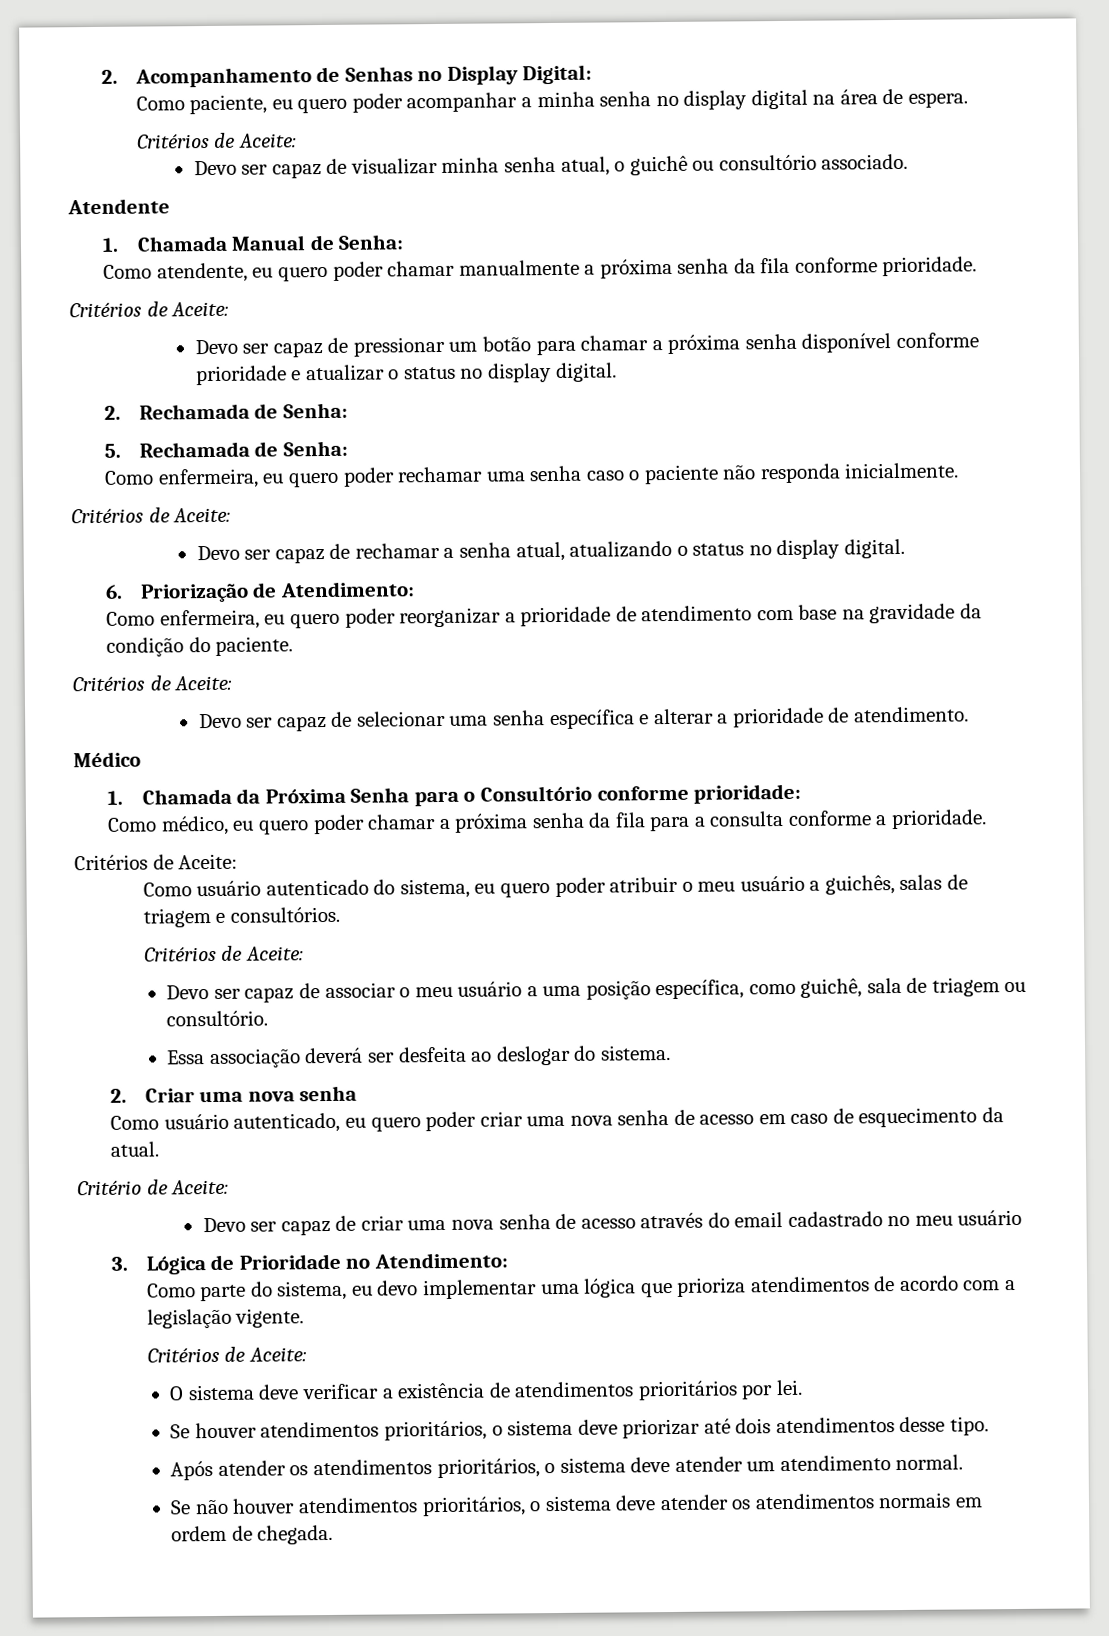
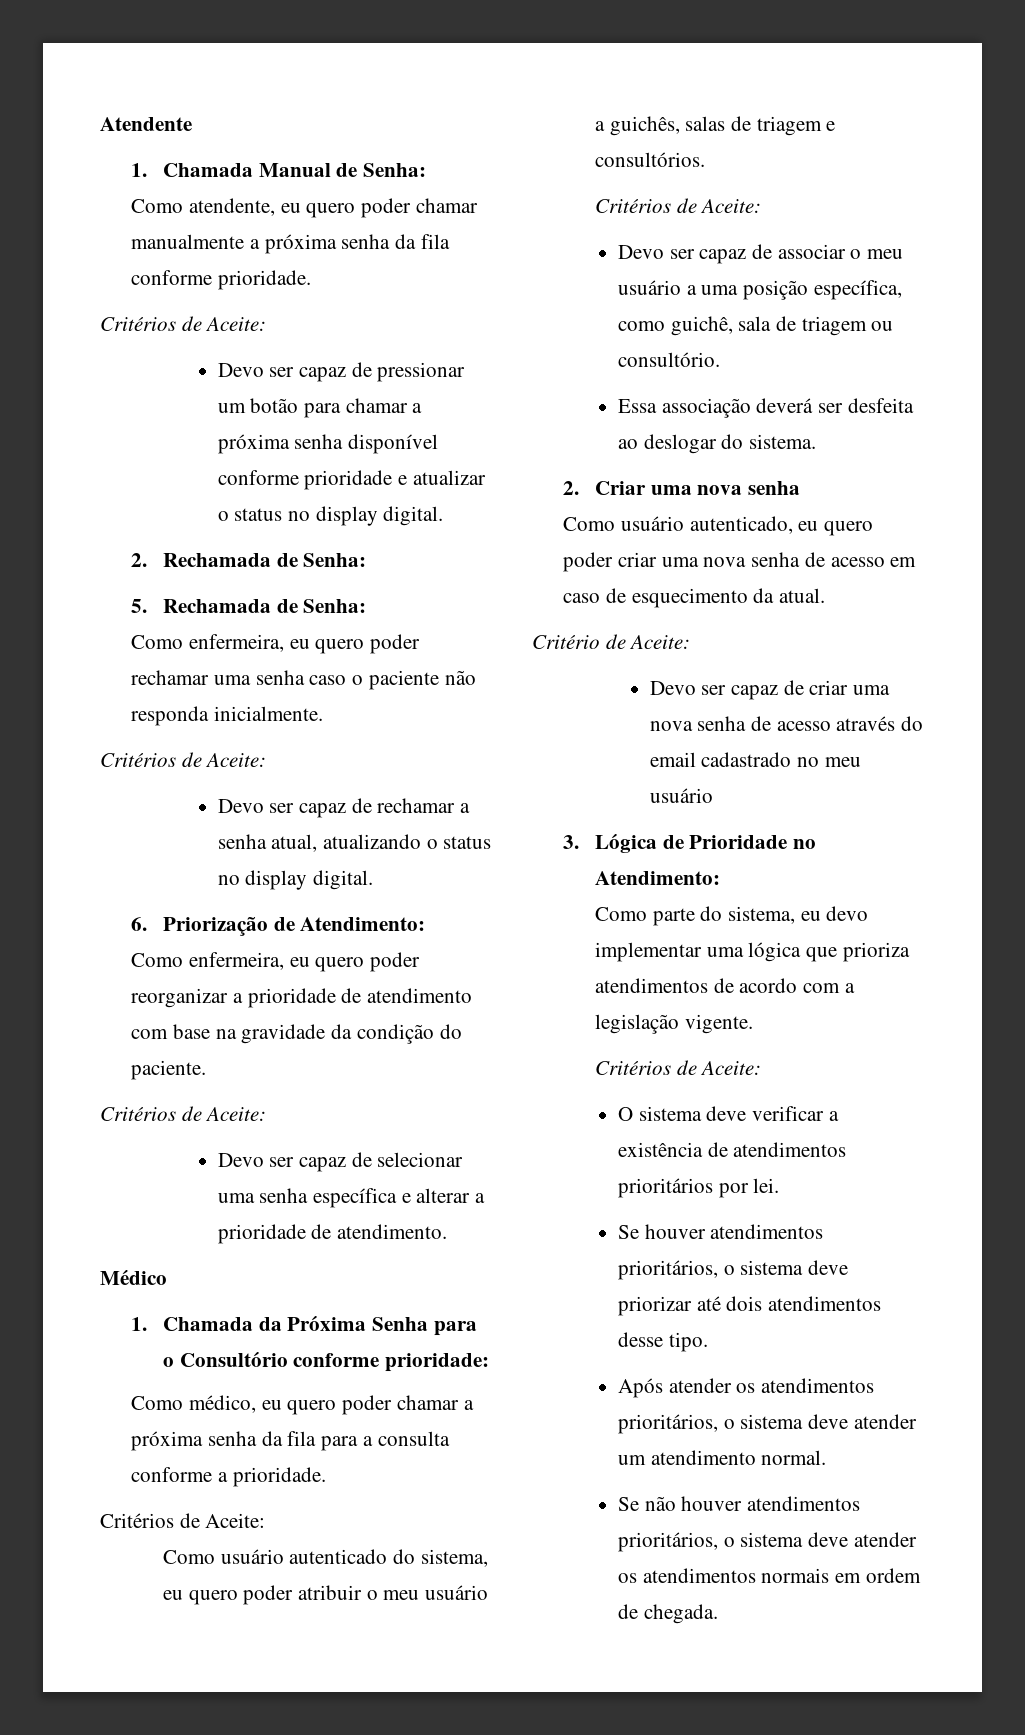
- 2. Acompanhamento de Senhas no Display Digital:
- Como paciente, eu quero poder acompanhar a minha senha no display digital na área de espera.
- Critérios de Aceite:
- Devo ser capaz de visualizar minha senha atual, o guichê ou consultório associado.

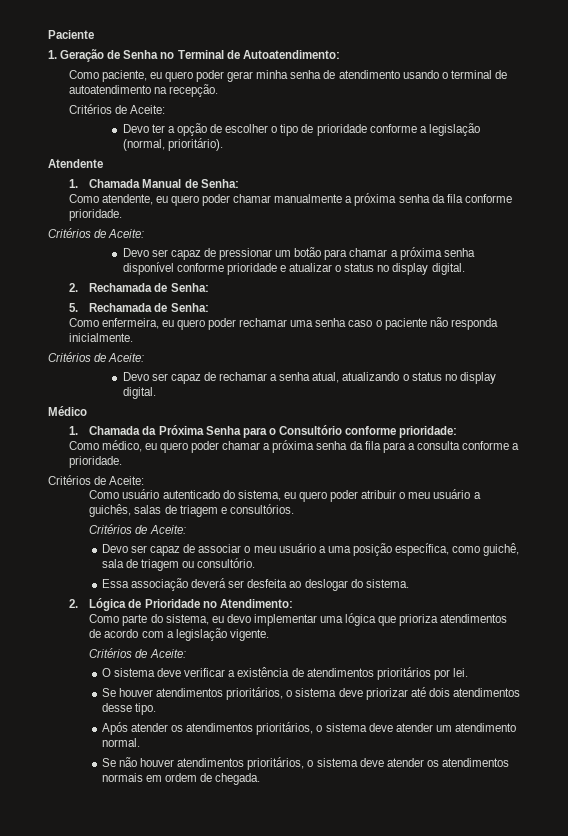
+ Paciente
+ 1. Geração de Senha no Terminal de Autoatendimento:
+ Como paciente, eu quero poder gerar minha senha de atendimento usando o terminal de autoatendimento na recepção.
+ Critérios de Aceite:
+ Devo ter a opção de escolher o tipo de prioridade conforme a legislação (normal, prioritário).
- 6. Priorização de Atendimento:
- Como enfermeira, eu quero poder reorganizar a prioridade de atendimento com base na gravidade da condição do paciente.
- Critérios de Aceite:
- Devo ser capaz de selecionar uma senha específica e alterar a prioridade de atendimento.
- 2. Criar uma nova senha
- Como usuário autenticado, eu quero poder criar uma nova senha de acesso em caso de esquecimento da atual.
- Critério de Aceite:
- Devo ser capaz de criar uma nova senha de acesso através do email cadastrado no meu usuário
- 3. Lógica de Prioridade no Atendimento:
+ 2. Lógica de Prioridade no Atendimento:

